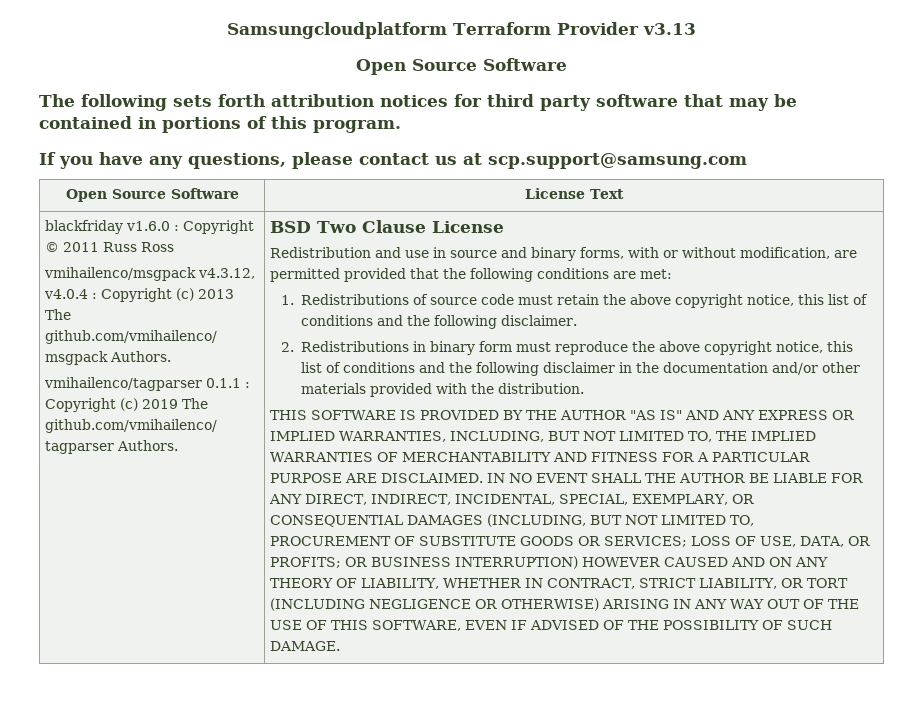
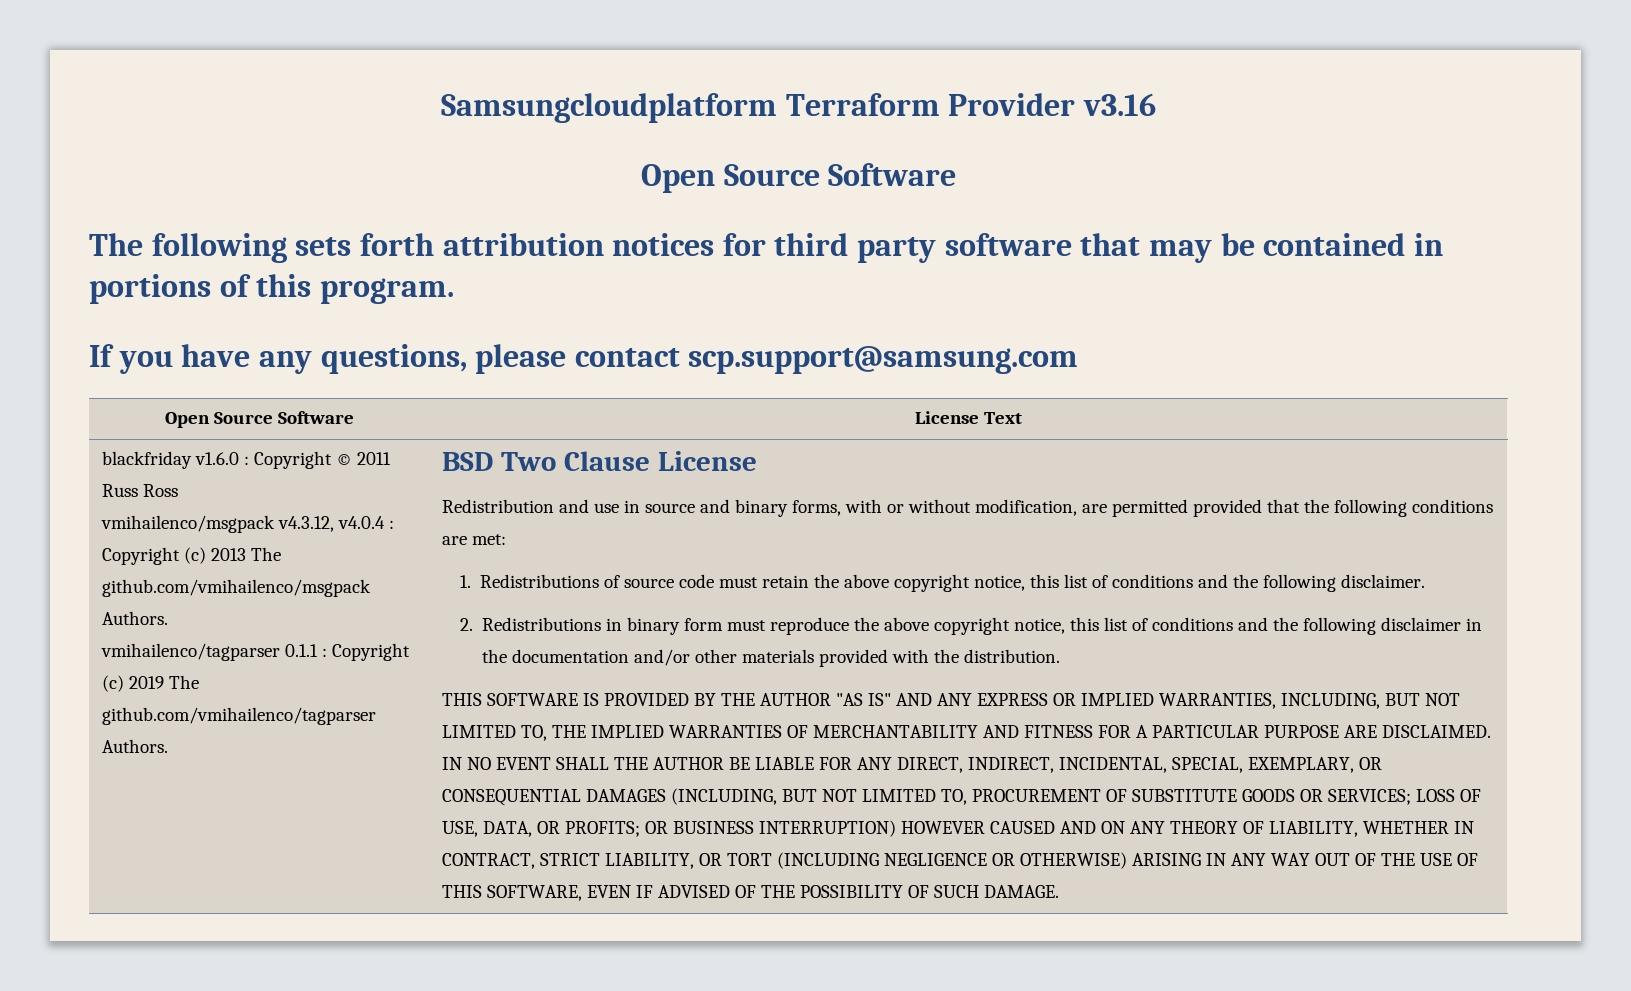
- Samsungcloudplatform Terraform Provider v3.13
+ Samsungcloudplatform Terraform Provider v3.16
- If you have any questions, please contact us at scp.support@samsung.com
+ If you have any questions, please contact scp.support@samsung.com

